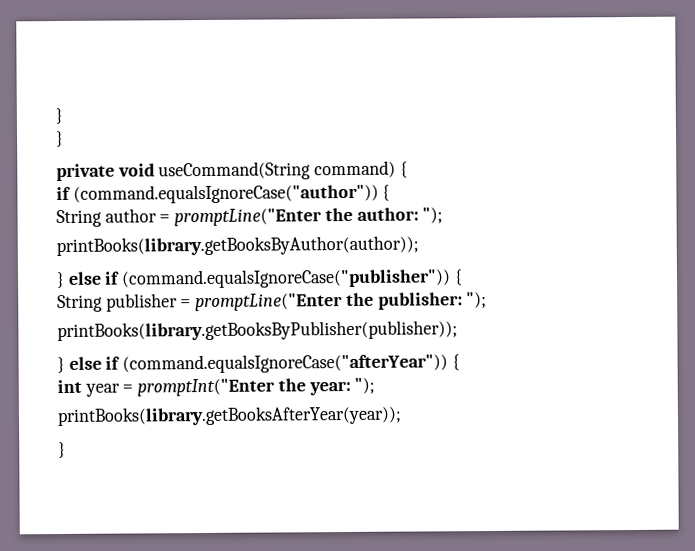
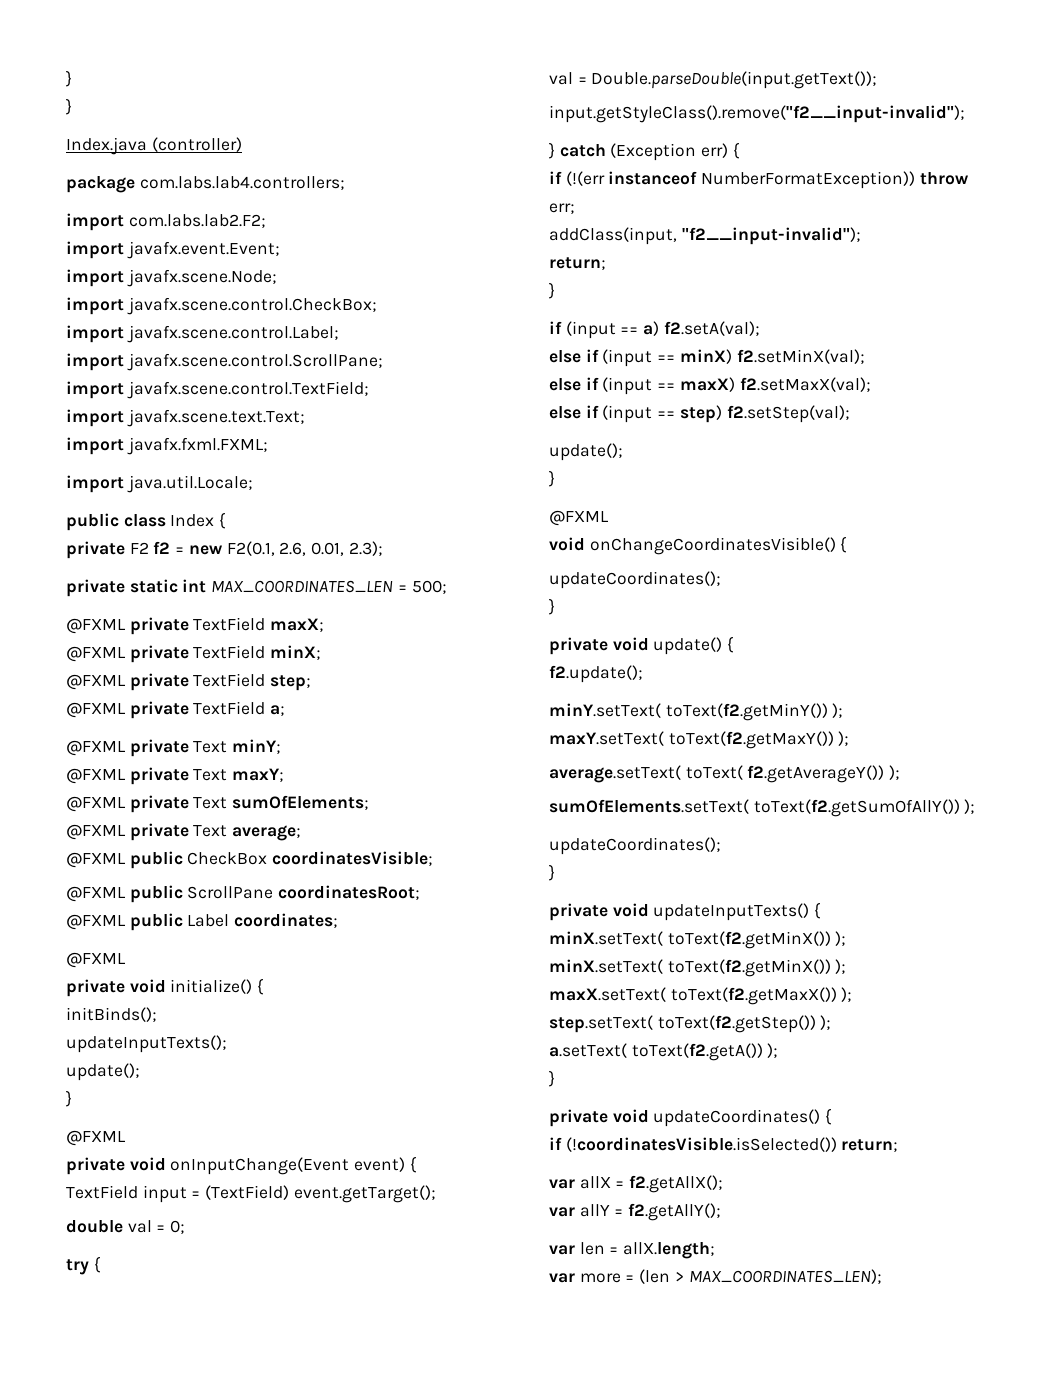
- private void useCommand(String command) {
- if (command.equalsIgnoreCase("author")) {
- String author = promptLine("Enter the author: ");
- printBooks(library.getBooksByAuthor(author));
- } else if (command.equalsIgnoreCase("publisher")) {
- String publisher = promptLine("Enter the publisher: ");
- printBooks(library.getBooksByPublisher(publisher));
- } else if (command.equalsIgnoreCase("afterYear")) {
- int year = promptInt("Enter the year: ");
- printBooks(library.getBooksAfterYear(year));
+ Index.java (controller)
+ package com.labs.lab4.controllers;
+ import com.labs.lab2.F2;
+ import javafx.event.Event;
+ import javafx.scene.Node;
+ import javafx.scene.control.CheckBox;
+ import javafx.scene.control.Label;
+ import javafx.scene.control.ScrollPane;
+ import javafx.scene.control.TextField;
+ import javafx.scene.text.Text;
+ import javafx.fxml.FXML;
+ import java.util.Locale;
+ public class Index {
+ private F2 f2 = new F2(0.1, 2.6, 0.01, 2.3);
+ private static int MAX_COORDINATES_LEN = 500;
+ @FXML private TextField maxX;
+ @FXML private TextField minX;
+ @FXML private TextField step;
+ @FXML private TextField a;
+ @FXML private Text minY;
+ @FXML private Text maxY;
+ @FXML private Text sumOfElements;
+ @FXML private Text average;
+ @FXML public CheckBox coordinatesVisible;
+ @FXML public ScrollPane coordinatesRoot;
+ @FXML public Label coordinates;
+ @FXML
+ private void initialize() {
+ initBinds();
+ updateInputTexts();
+ update();
  }
+ @FXML
+ private void onInputChange(Event event) {
+ TextField input = (TextField) event.getTarget();
+ double val = 0;
+ try {
+ val = Double.parseDouble(input.getText());
+ input.getStyleClass().remove("f2__input-invalid");
+ } catch (Exception err) {
+ if (!(err instanceof NumberFormatException)) throw err;
+ addClass(input, "f2__input-invalid");
+ return;
+ }
+ if (input == a) f2.setA(val);
+ else if (input == minX) f2.setMinX(val);
+ else if (input == maxX) f2.setMaxX(val);
+ else if (input == step) f2.setStep(val);
+ update();
+ }
+ @FXML
+ void onChangeCoordinatesVisible() {
+ updateCoordinates();
+ }
+ private void update() {
+ f2.update();
+ minY.setText( toText(f2.getMinY()) );
+ maxY.setText( toText(f2.getMaxY()) );
+ average.setText( toText( f2.getAverageY()) );
+ sumOfElements.setText( toText(f2.getSumOfAllY()) );
+ updateCoordinates();
+ }
+ private void updateInputTexts() {
+ minX.setText( toText(f2.getMinX()) );
+ minX.setText( toText(f2.getMinX()) );
+ maxX.setText( toText(f2.getMaxX()) );
+ step.setText( toText(f2.getStep()) );
+ a.setText( toText(f2.getA()) );
+ }
+ private void updateCoordinates() {
+ if (!coordinatesVisible.isSelected()) return;
+ var allX = f2.getAllX();
+ var allY = f2.getAllY();
+ var len = allX.length;
+ var more = (len > MAX_COORDINATES_LEN);

